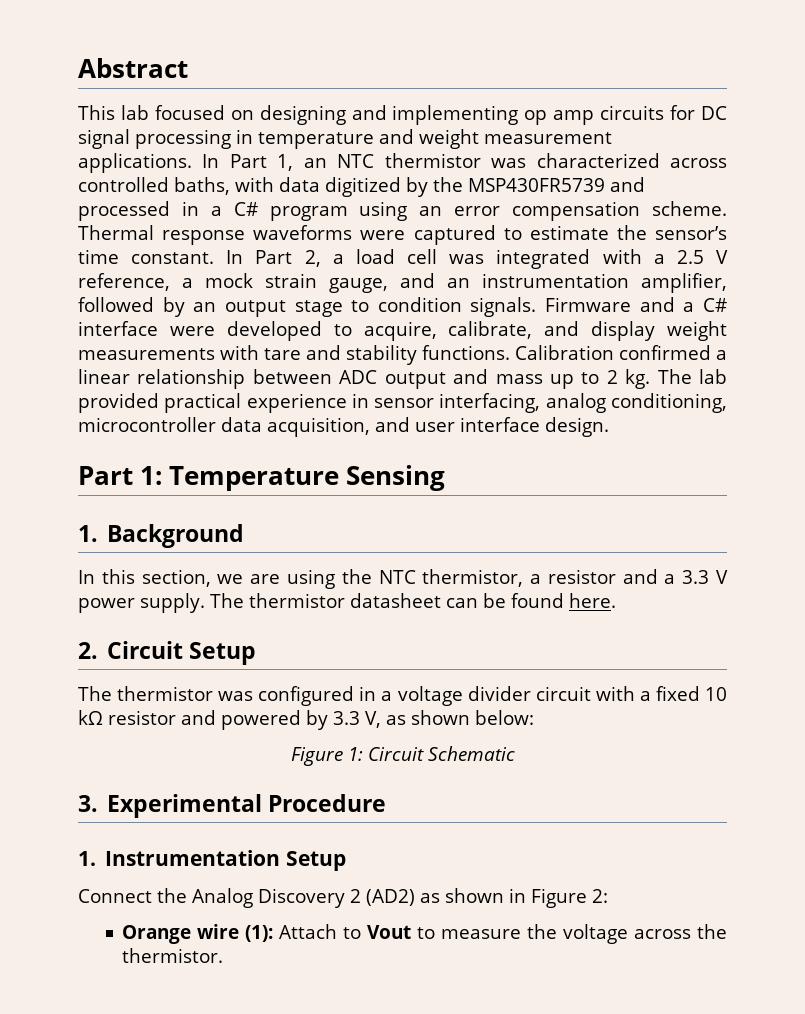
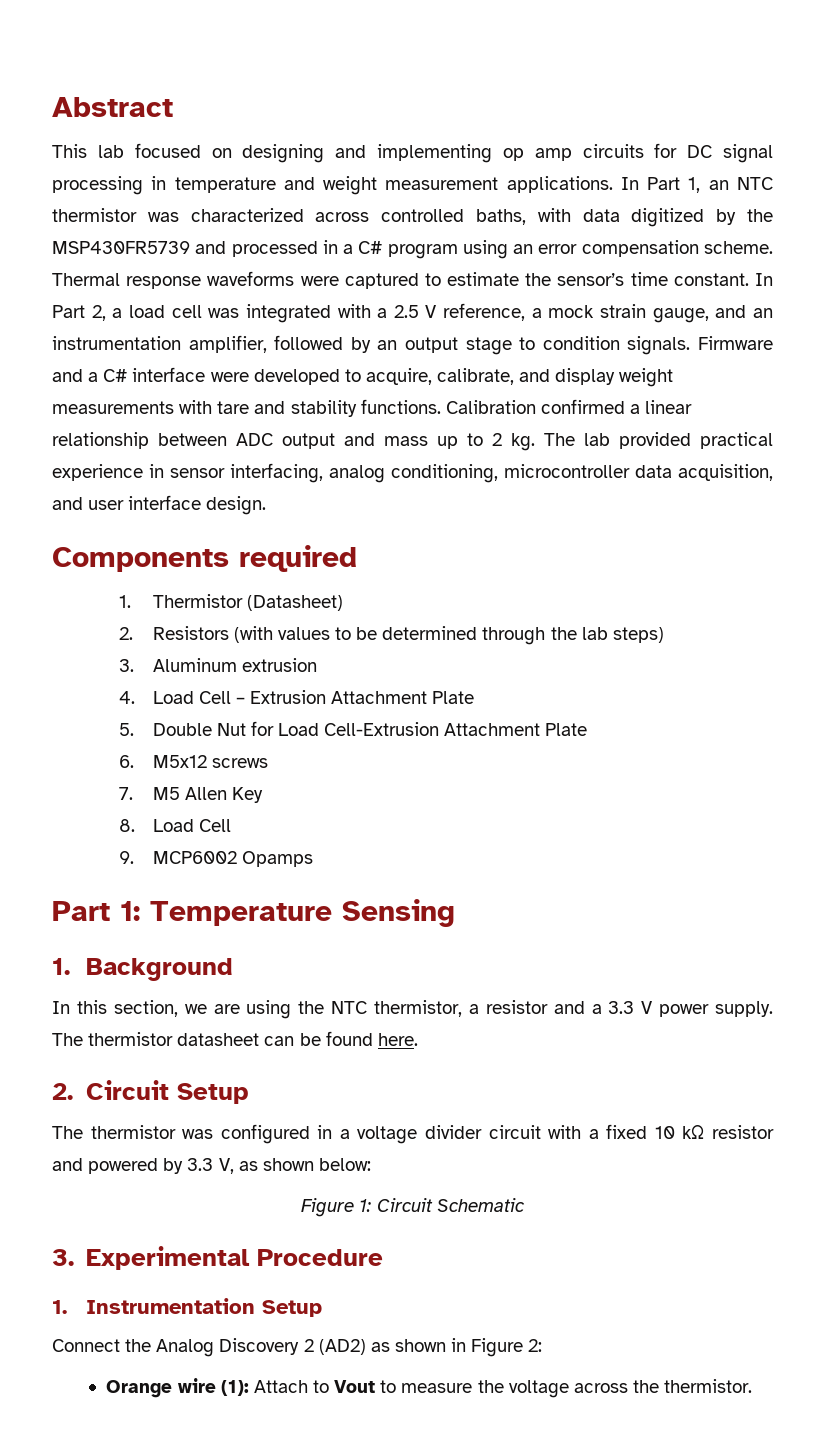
+ Components required
+ 1. Thermistor (Datasheet)
+ 2. Resistors (with values to be determined through the lab steps)
+ 3. Aluminum extrusion
+ 4. Load Cell – Extrusion Attachment Plate
+ 5. Double Nut for Load Cell-Extrusion Attachment Plate
+ 6. M5x12 screws
+ 7. M5 Allen Key
+ 8. Load Cell
+ 9. MCP6002 Opamps

